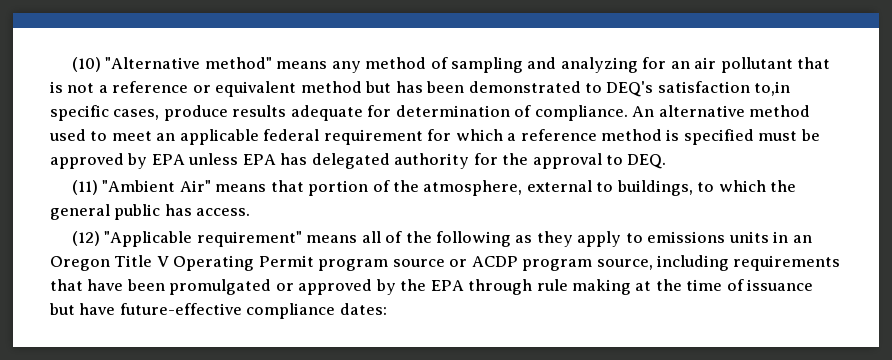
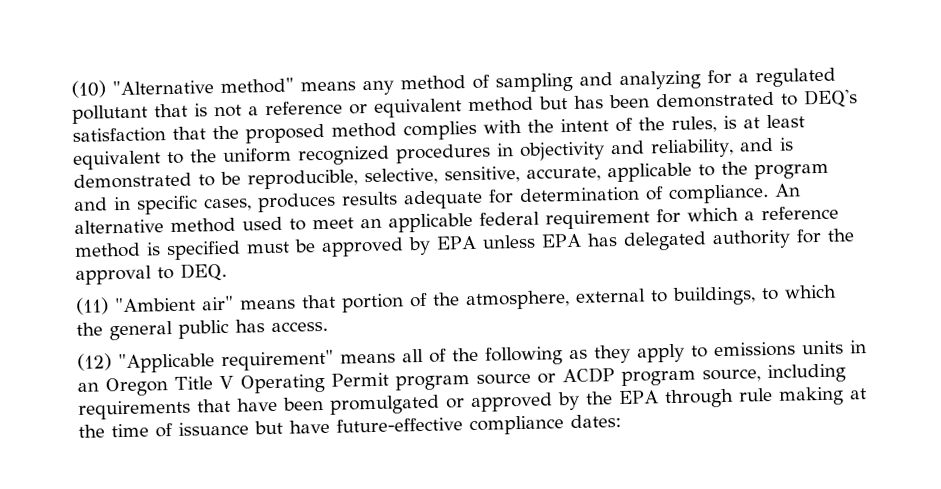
- (10) "Alternative method" means any method of sampling and analyzing for an air pollutant that is not a reference or equivalent method but has been demonstrated to DEQ's satisfaction to,in specific cases, produce results adequate for determination of compliance.
+ (10) "Alternative method" means any method of sampling and analyzing for a regulated pollutant that is not a reference or equivalent method but has been demonstrated to DEQ's satisfaction that the proposed method complies with the intent of the rules, is at least equivalent to the uniform recognized procedures in objectivity and reliability, and is demonstrated to be reproducible, selective, sensitive, accurate, applicable to the program and in specific cases, produces results adequate for determination of compliance.
- (11) "Ambient Air" means that portion of the atmosphere, external to buildings, to which the general public has access.
+ (11) "Ambient air" means that portion of the atmosphere, external to buildings, to which the general public has access.

